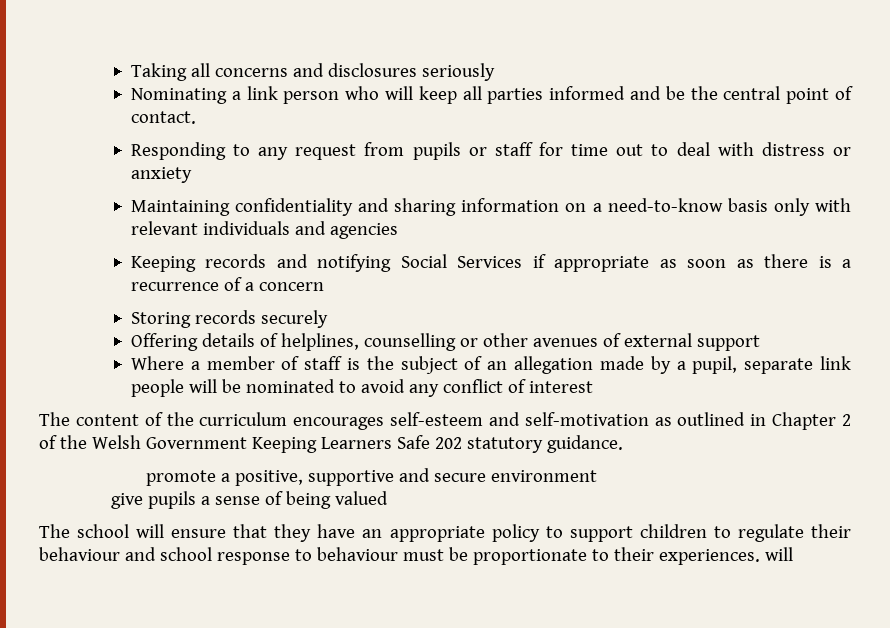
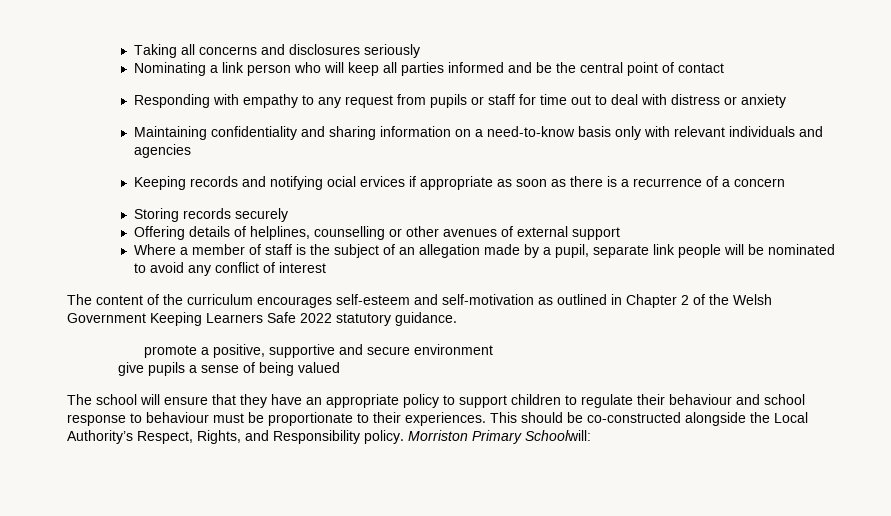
- Nominating a link person who will keep all parties informed and be the central point of contact.
+ Nominating a link person who will keep all parties informed and be the central point of contact
- Responding to any request from pupils or staff for time out to deal with distress or anxiety
+ Responding with empathy to any request from pupils or staff for time out to deal with distress or anxiety
- Keeping records and notifying Social Services if appropriate as soon as there is a recurrence of a concern
+ Keeping records and notifying ocial ervices if appropriate as soon as there is a recurrence of a concern
- The content of the curriculum encourages self-esteem and self-motivation as outlined in Chapter 2 of the Welsh Government Keeping Learners Safe 202 statutory guidance.
+ The content of the curriculum encourages self-esteem and self-motivation as outlined in Chapter 2 of the Welsh Government Keeping Learners Safe 2022 statutory guidance.
- The school will ensure that they have an appropriate policy to support children to regulate their behaviour and school response to behaviour must be proportionate to their experiences. will
+ The school will ensure that they have an appropriate policy to support children to regulate their behaviour and school response to behaviour must be proportionate to their experiences. This should be co-constructed alongside the Local Authority’s Respect, Rights, and Responsibility policy. Morriston Primary Schoolwill:

